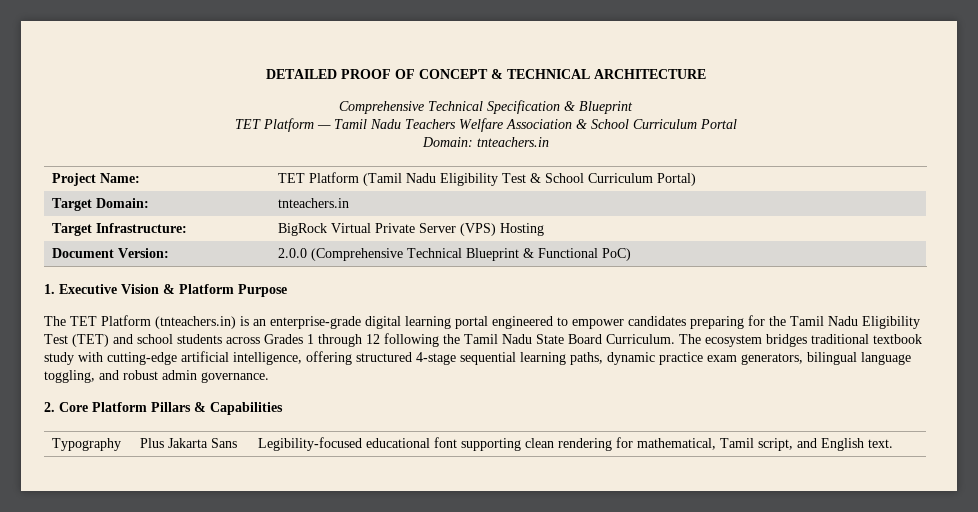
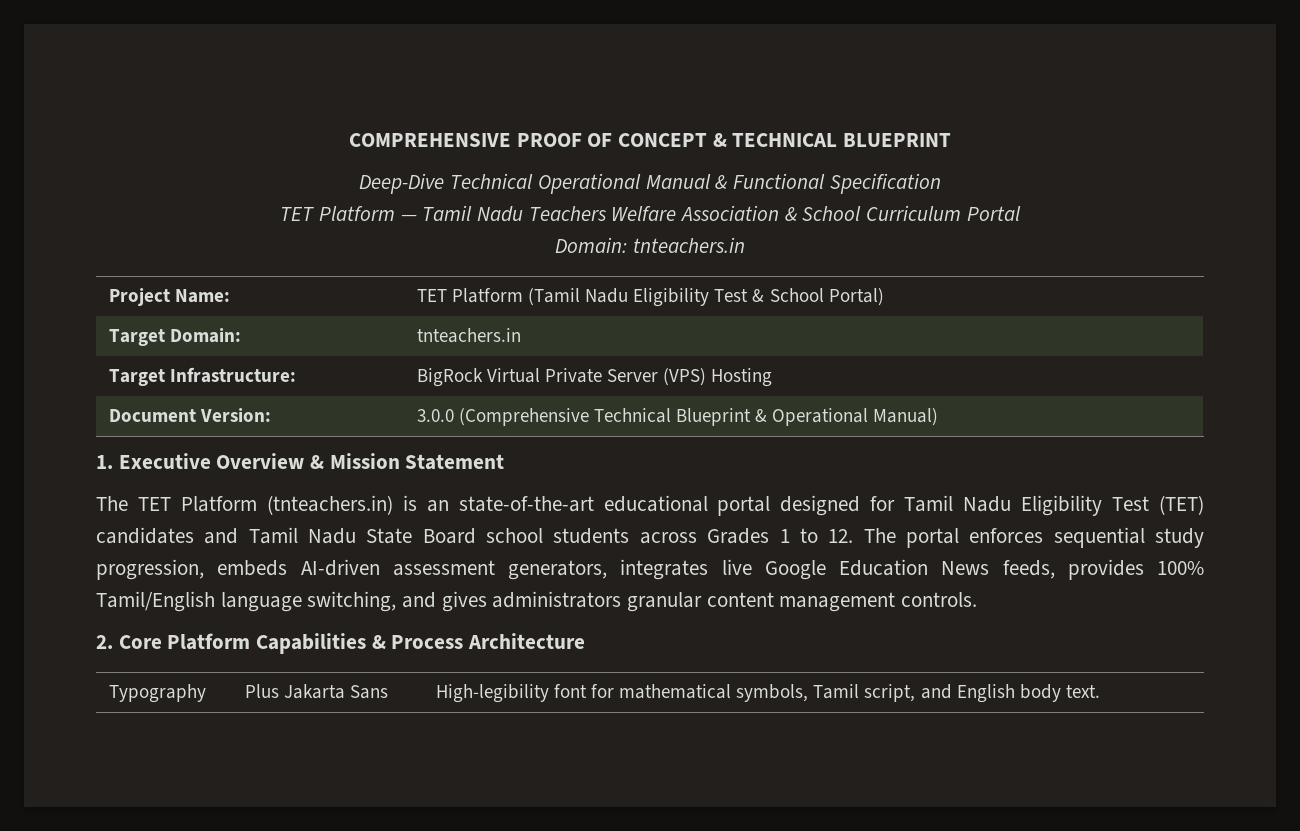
- DETAILED PROOF OF CONCEPT & TECHNICAL ARCHITECTURE
- Comprehensive Technical Specification & Blueprint
+ COMPREHENSIVE PROOF OF CONCEPT & TECHNICAL BLUEPRINT
+ Deep-Dive Technical Operational Manual & Functional Specification
- Project Name: | TET Platform (Tamil Nadu Eligibility Test & School Curriculum Portal)
+ Project Name: | TET Platform (Tamil Nadu Eligibility Test & School Portal)
- Document Version: | 2.0.0 (Comprehensive Technical Blueprint & Functional PoC)
+ Document Version: | 3.0.0 (Comprehensive Technical Blueprint & Operational Manual)
- 1. Executive Vision & Platform Purpose
+ 1. Executive Overview & Mission Statement
- The TET Platform (tnteachers.in) is an enterprise-grade digital learning portal engineered to empower candidates preparing for the Tamil Nadu Eligibility Test (TET) and school students across Grades 1 through 12 following the Tamil Nadu State Board Curriculum. The ecosystem bridges traditional textbook study with cutting-edge artificial intelligence, offering structured 4-stage sequential learning paths, dynamic practice exam generators, bilingual language toggling, and robust admin governance.
+ The TET Platform (tnteachers.in) is an state-of-the-art educational portal designed for Tamil Nadu Eligibility Test (TET) candidates and Tamil Nadu State Board school students across Grades 1 to 12. The portal enforces sequential study progression, embeds AI-driven assessment generators, integrates live Google Education News feeds, provides 100% Tamil/English language switching, and gives administrators granular content management controls.
- 2. Core Platform Pillars & Capabilities
+ 2. Core Platform Capabilities & Process Architecture
- Typography | Plus Jakarta Sans | Legibility-focused educational font supporting clean rendering for mathematical, Tamil script, and English text.
+ Typography | Plus Jakarta Sans | High-legibility font for mathematical symbols, Tamil script, and English body text.

